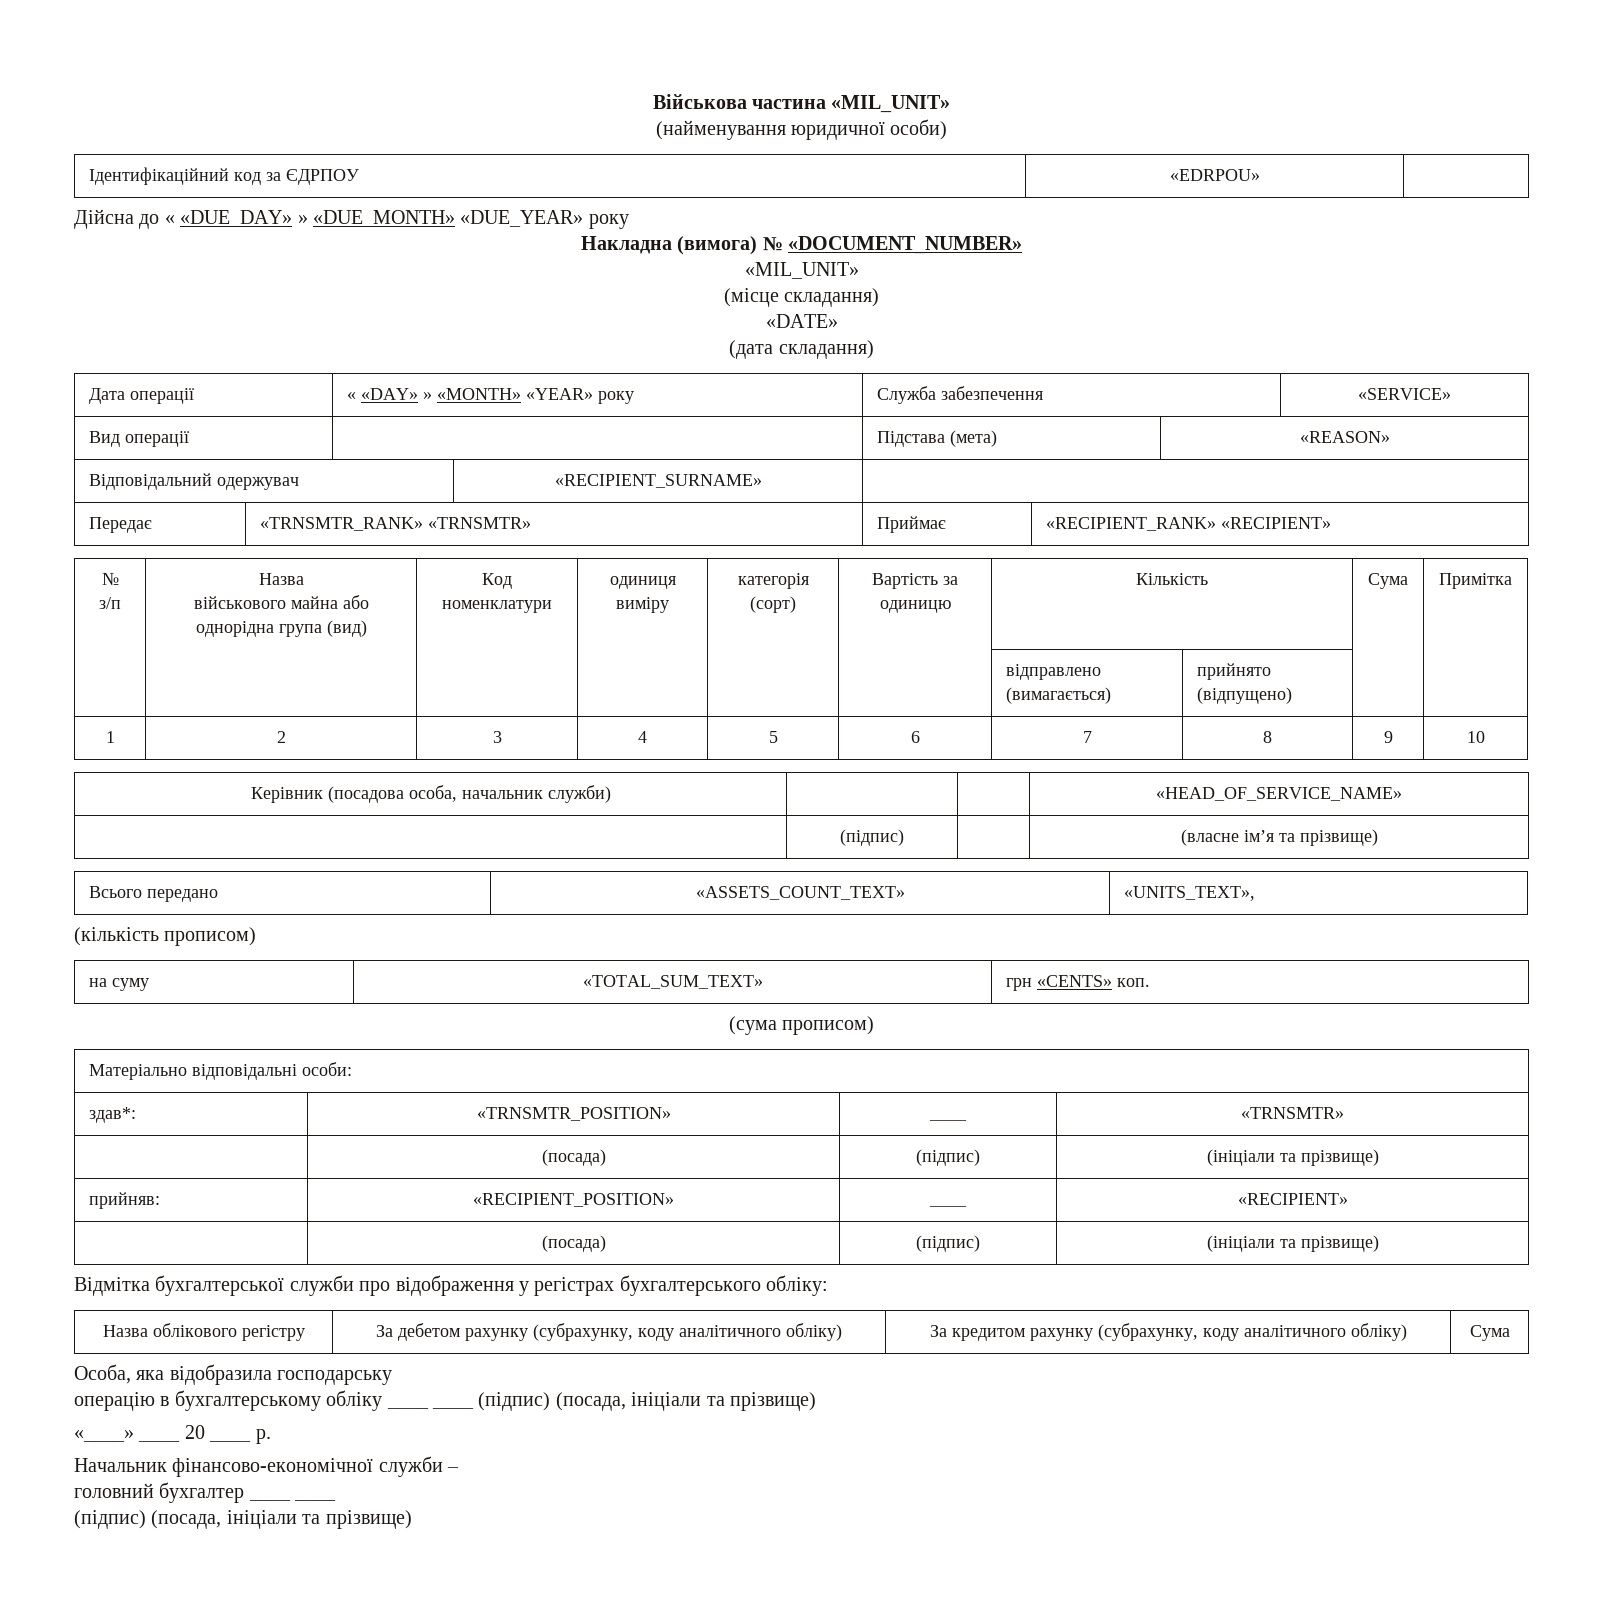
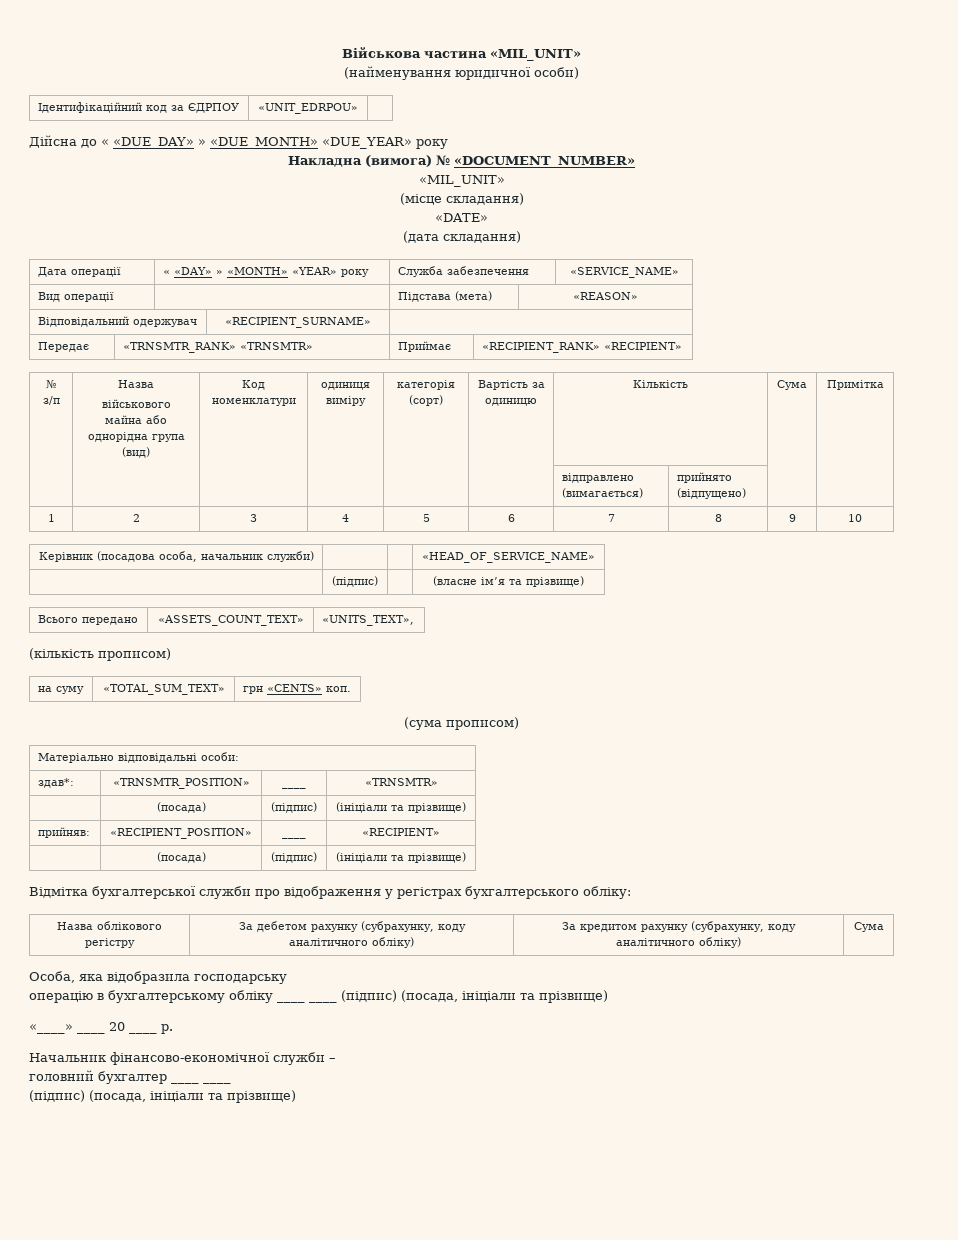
- Ідентифікаційний код за ЄДРПОУ | «EDRPOU» |
+ Ідентифікаційний код за ЄДРПОУ | «UNIT_EDRPOU» |
- Дата операції | « «DAY» » «MONTH» «YEAR» року | Служба забезпечення | «SERVICE»
+ Дата операції | « «DAY» » «MONTH» «YEAR» року | Служба забезпечення | «SERVICE_NAME»

